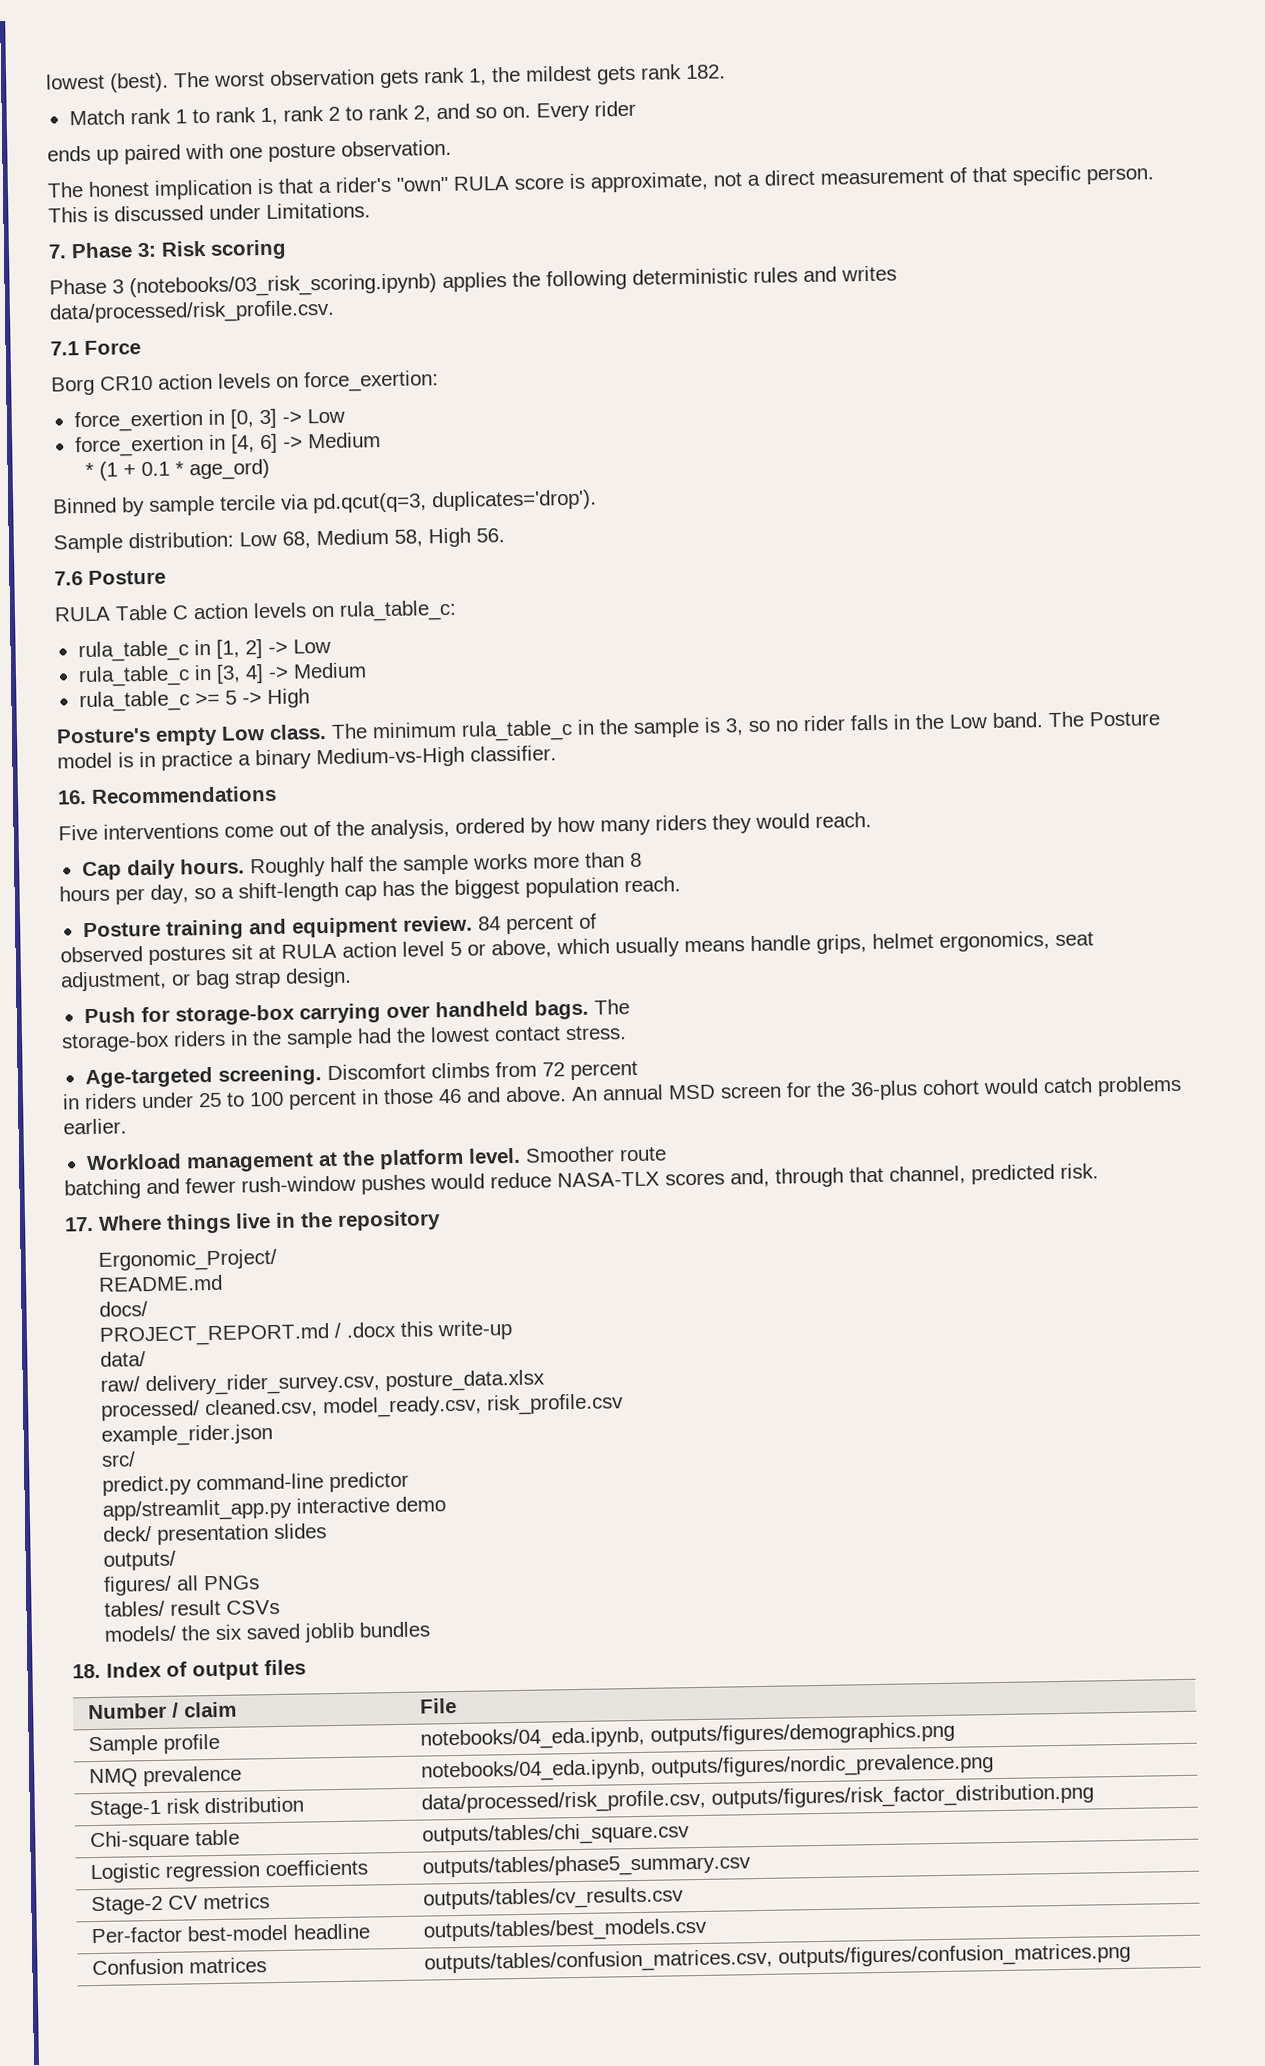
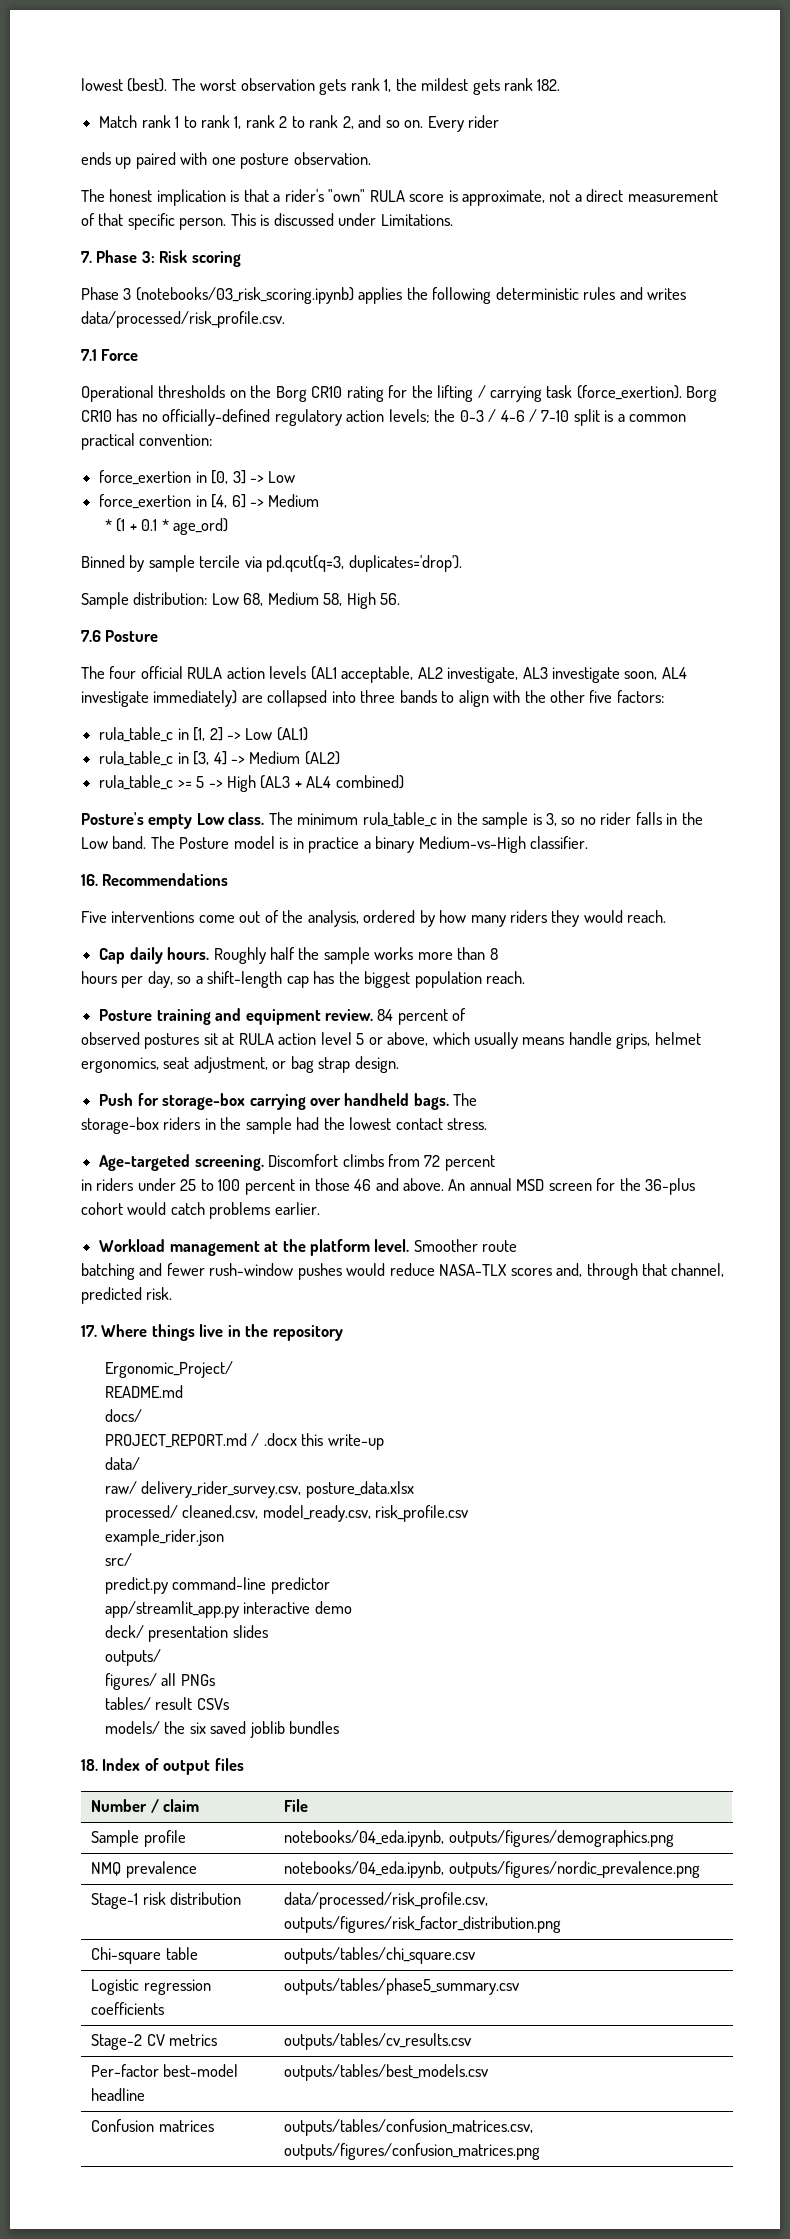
- Borg CR10 action levels on force_exertion:
+ Operational thresholds on the Borg CR10 rating for the lifting / carrying task (force_exertion). Borg CR10 has no officially-defined regulatory action levels; the 0-3 / 4-6 / 7-10 split is a common practical convention:
- RULA Table C action levels on rula_table_c:
+ The four official RULA action levels (AL1 acceptable, AL2 investigate, AL3 investigate soon, AL4 investigate immediately) are collapsed into three bands to align with the other five factors:
- rula_table_c in [1, 2] -> Low
+ rula_table_c in [1, 2] -> Low (AL1)
- rula_table_c in [3, 4] -> Medium
+ rula_table_c in [3, 4] -> Medium (AL2)
- rula_table_c >= 5 -> High
+ rula_table_c >= 5 -> High (AL3 + AL4 combined)

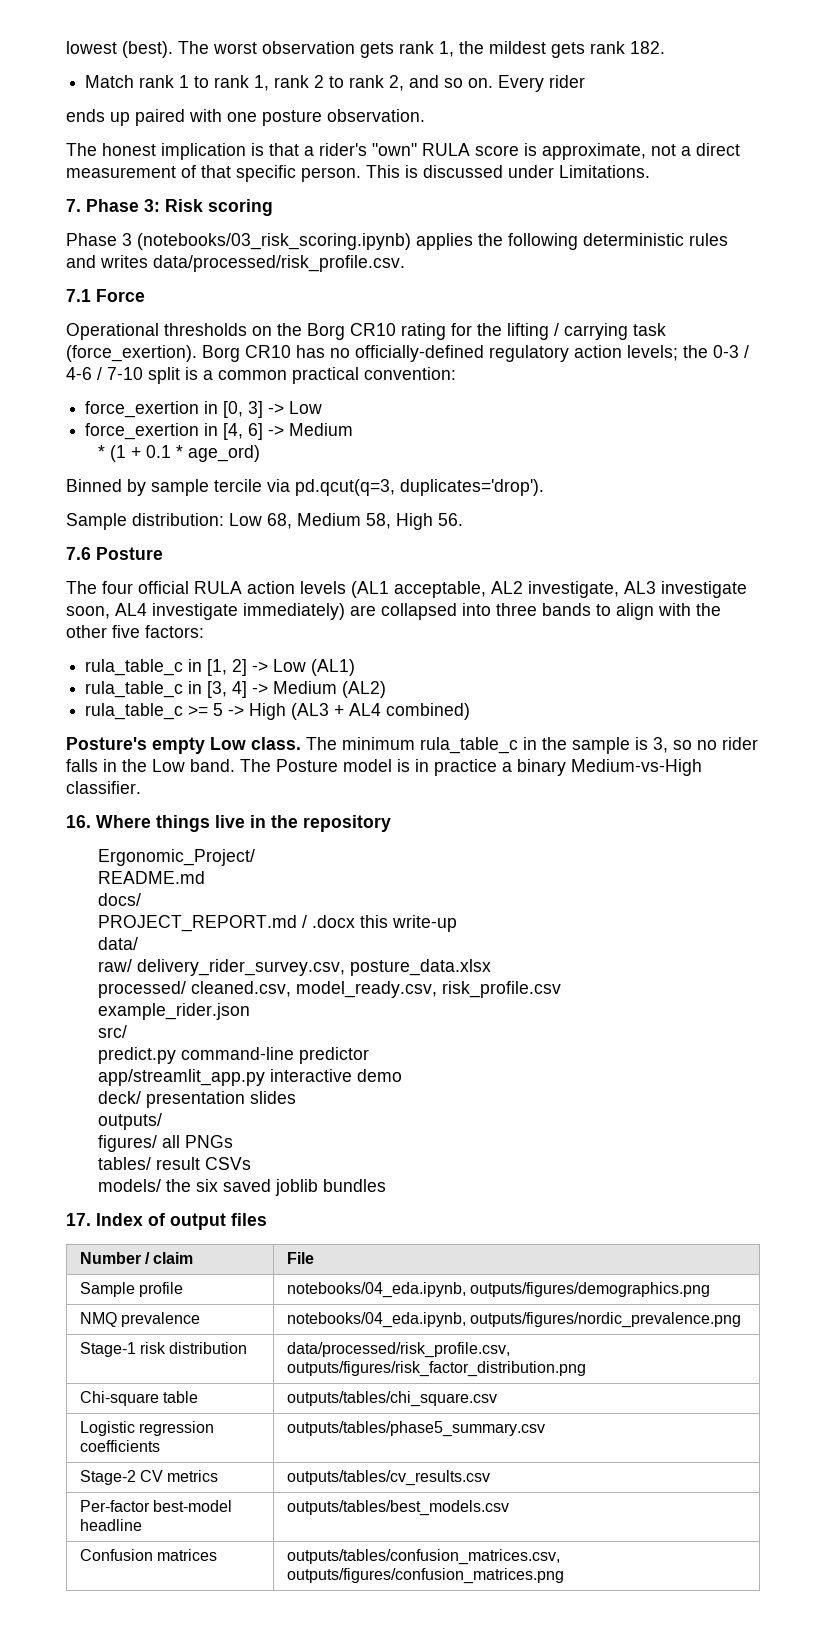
- 16. Recommendations
- Five interventions come out of the analysis, ordered by how many riders they would reach.
- Cap daily hours. Roughly half the sample works more than 8
- hours per day, so a shift-length cap has the biggest population reach.
- Posture training and equipment review. 84 percent of
- observed postures sit at RULA action level 5 or above, which usually means handle grips, helmet ergonomics, seat adjustment, or bag strap design.
- Push for storage-box carrying over handheld bags. The
- storage-box riders in the sample had the lowest contact stress.
- Age-targeted screening. Discomfort climbs from 72 percent
- in riders under 25 to 100 percent in those 46 and above. An annual MSD screen for the 36-plus cohort would catch problems earlier.
- Workload management at the platform level. Smoother route
- batching and fewer rush-window pushes would reduce NASA-TLX scores and, through that channel, predicted risk.
- 17. Where things live in the repository
+ 16. Where things live in the repository
- 18. Index of output files
+ 17. Index of output files

